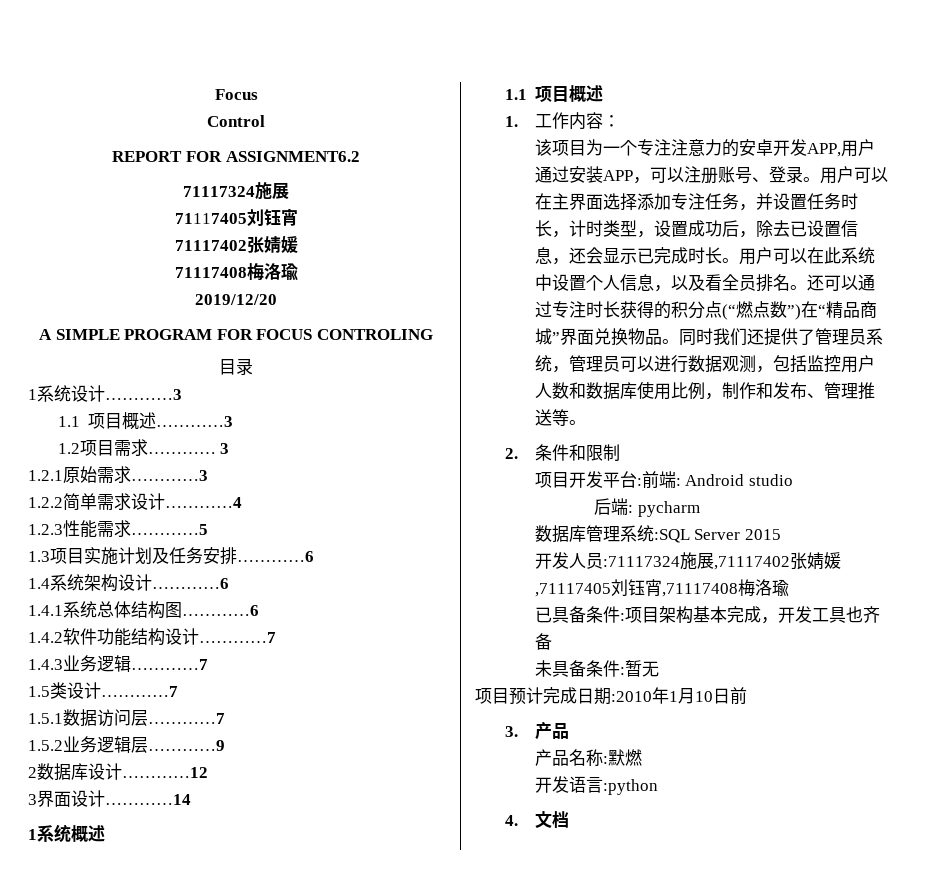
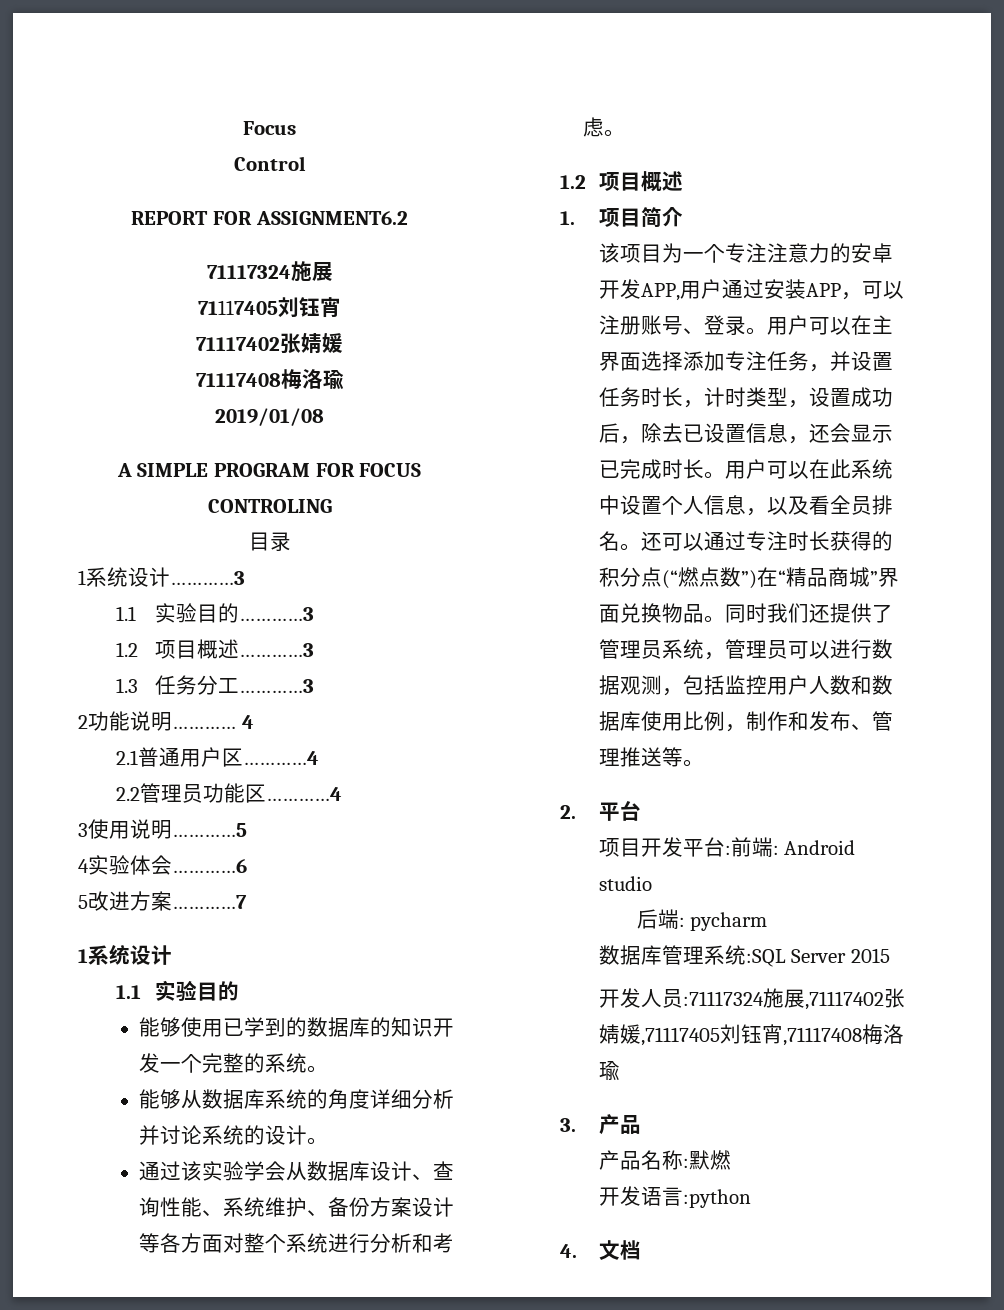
- 2019/12/20
+ 2019/01/08
- 1.1项目概述…………3
+ 1.1实验目的…………3
+ 1.2项目概述…………3
- 1.2项目需求………… 3
- 1.2.1原始需求…………3
- 1.2.2简单需求设计…………4
- 1.2.3性能需求…………5
- 1.3项目实施计划及任务安排…………6
- 1.4系统架构设计…………6
- 1.4.1系统总体结构图…………6
- 1.4.2软件功能结构设计…………7
- 1.4.3业务逻辑…………7
- 1.5类设计…………7
- 1.5.1数据访问层…………7
- 1.5.2业务逻辑层…………9
- 2数据库设计…………12
- 3界面设计…………14
- 1系统概述
- 1.1项目概述
+ 1.3任务分工…………3
+ 2功能说明………… 4
+ 2.1普通用户区…………4
+ 2.2管理员功能区…………4
+ 3使用说明…………5
+ 4实验体会…………6
+ 5改进方案…………7
+ 1系统设计
+ 1.1实验目的
+ 能够使用已学到的数据库的知识开发一个完整的系统。
+ 能够从数据库系统的角度详细分析并讨论系统的设计。
+ 通过该实验学会从数据库设计、查询性能、系统维护、备份方案设计等各方面对整个系统进行分析和考虑。
+ 1.2项目概述
- 1.工作内容：
+ 1.项目简介
- 2.条件和限制
+ 2.平台
- 已具备条件:项目架构基本完成，开发工具也齐备
- 未具备条件:暂无
- 项目预计完成日期:2010年1月10日前

